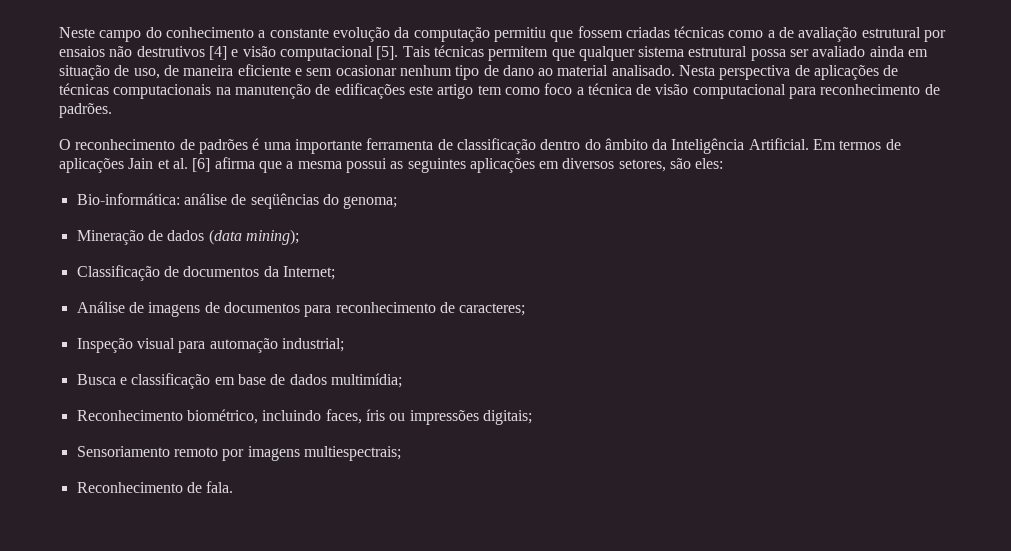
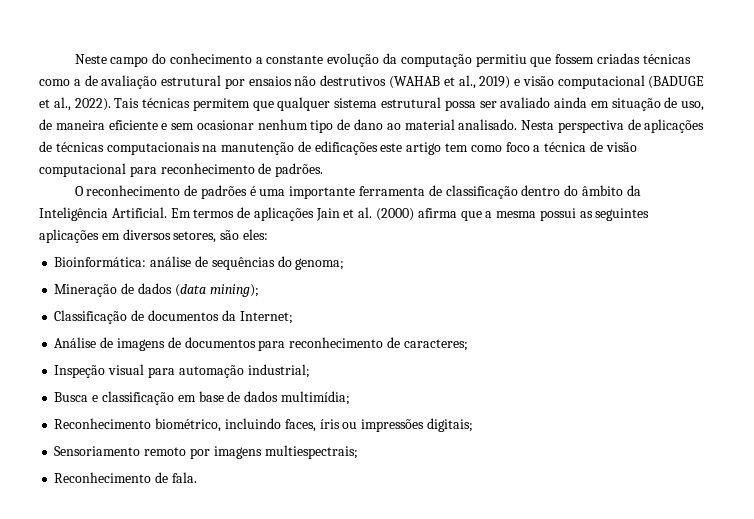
- Neste campo do conhecimento a constante evolução da computação permitiu que fossem criadas técnicas como a de avaliação estrutural por ensaios não destrutivos [4] e visão computacional [5].
+ Neste campo do conhecimento a constante evolução da computação permitiu que fossem criadas técnicas como a de avaliação estrutural por ensaios não destrutivos (WAHAB et al., 2019) e visão computacional (BADUGE et al., 2022).
- Em termos de aplicações Jain et al. [6] afirma que a mesma possui as seguintes aplicações em diversos setores, são eles:
+ Em termos de aplicações Jain et al. (2000) afirma que a mesma possui as seguintes aplicações em diversos setores, são eles:
- Bio-informática: análise de seqüências do genoma;
+ Bioinformática: análise de sequências do genoma;

